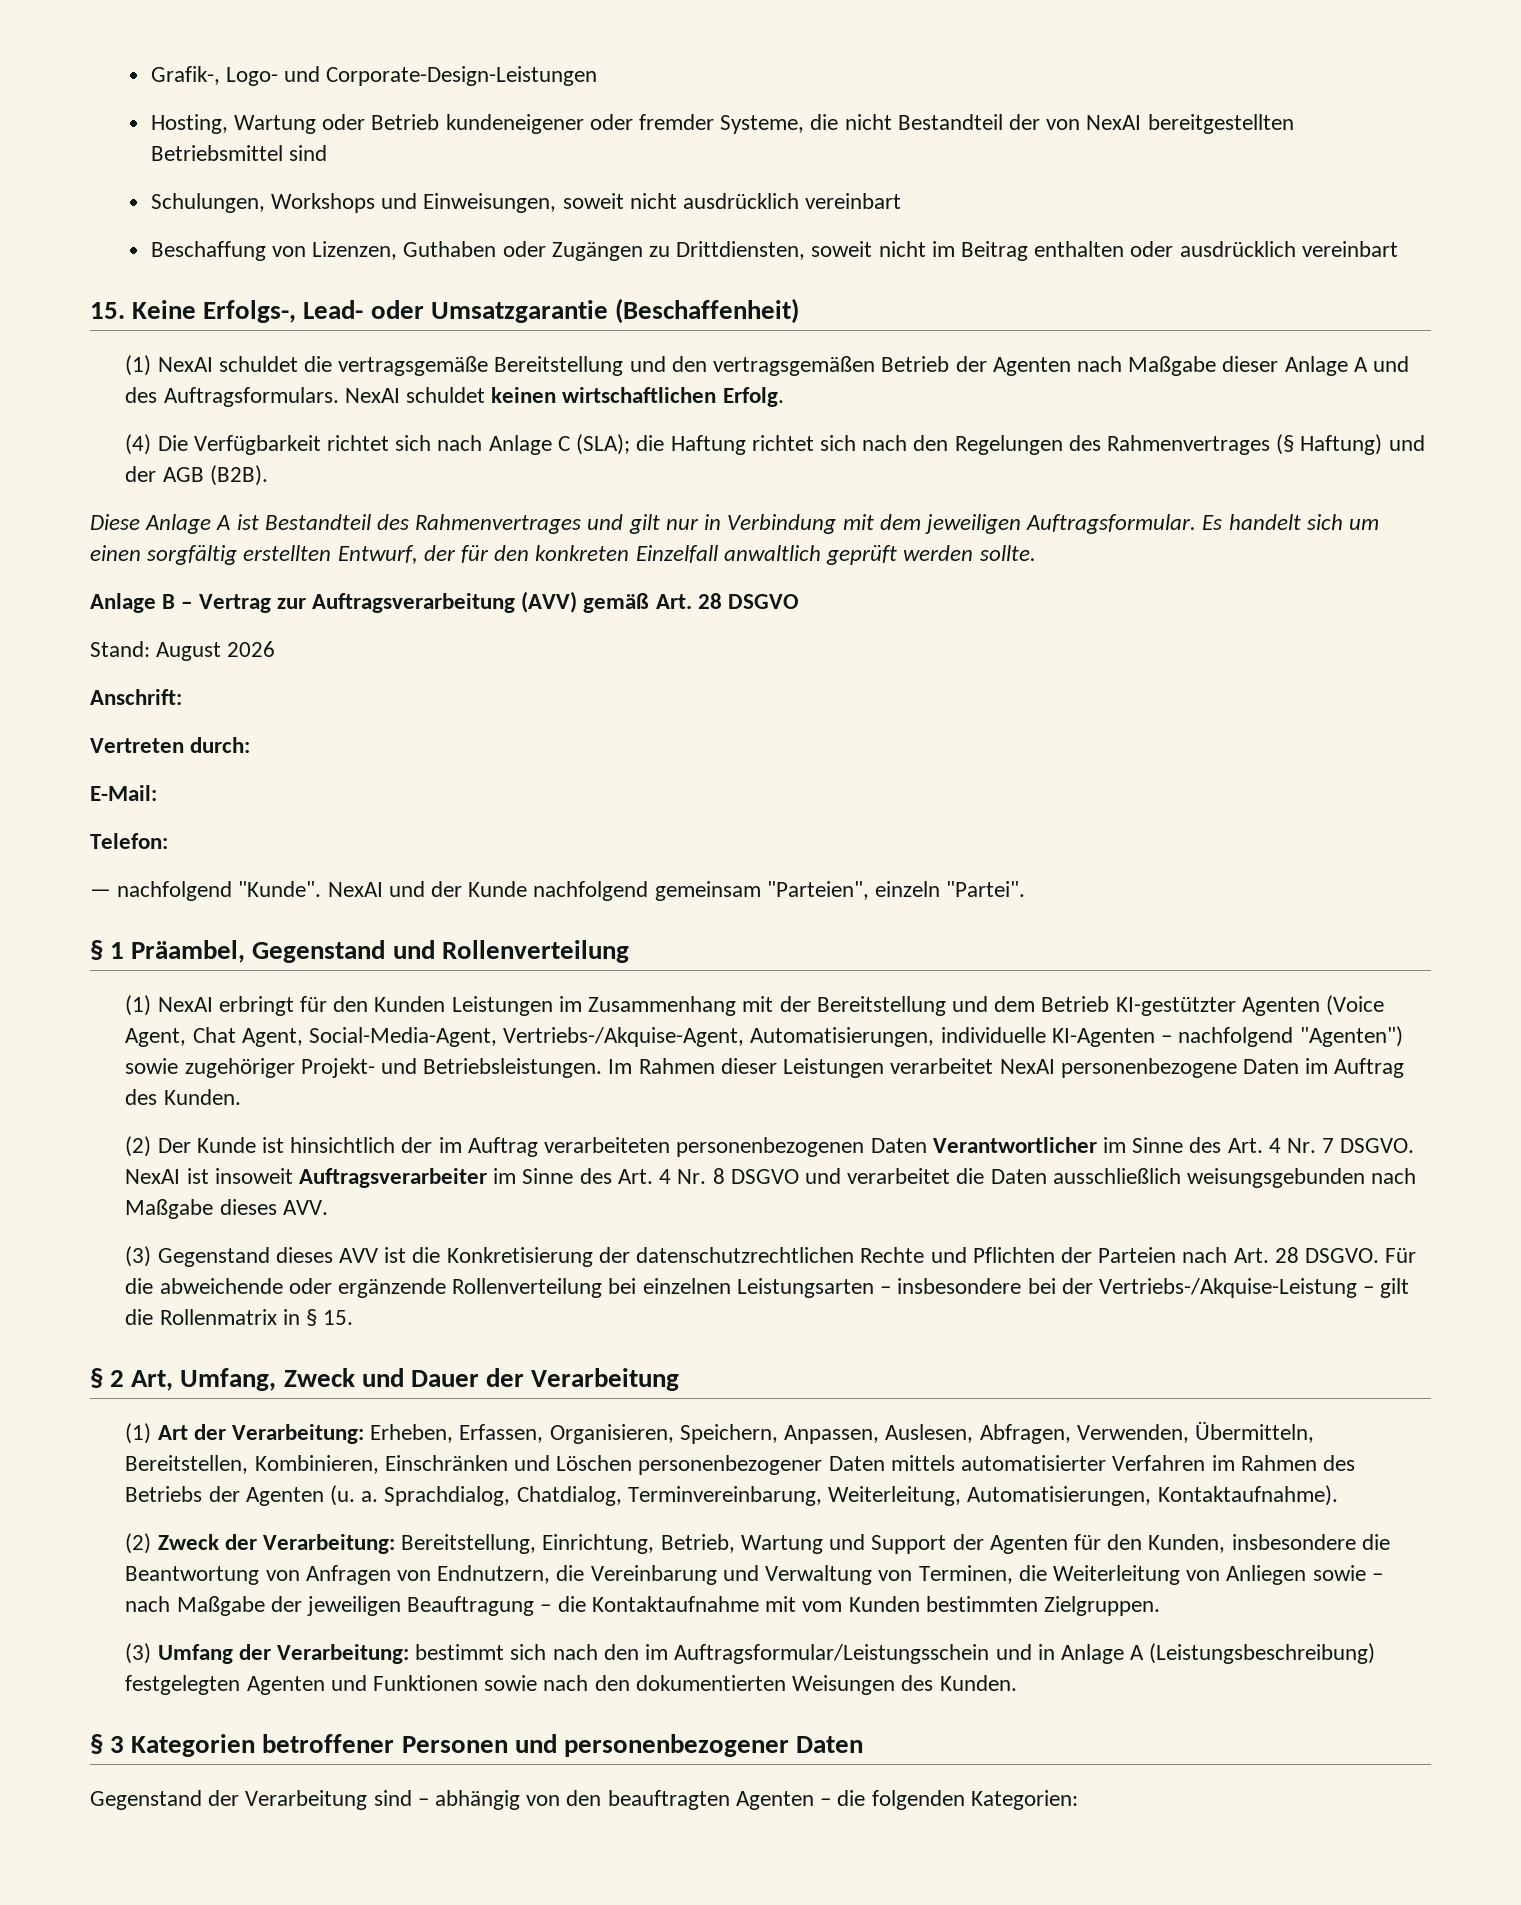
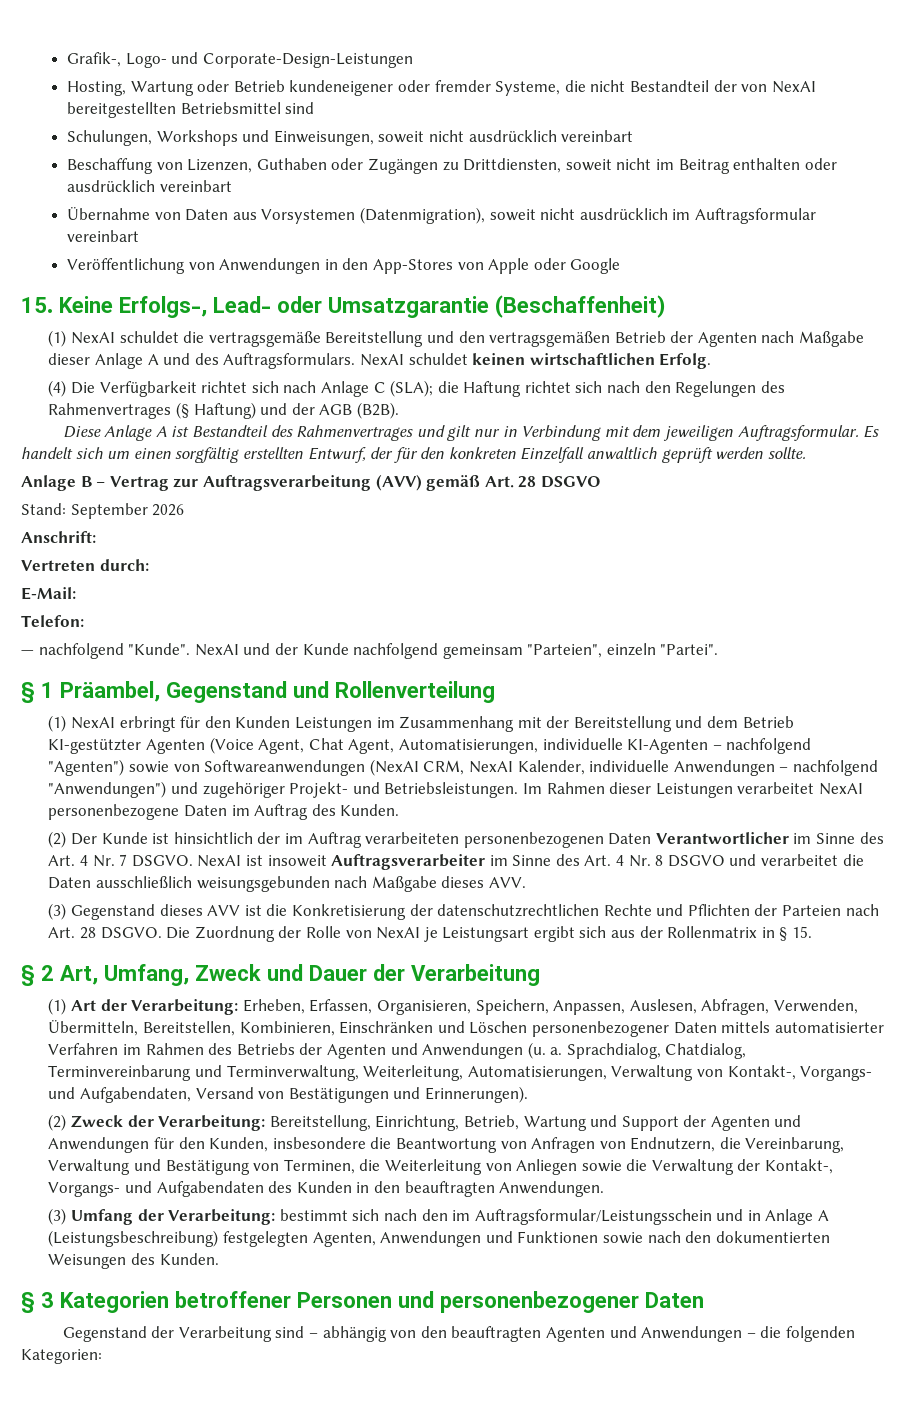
+ Übernahme von Daten aus Vorsystemen (Datenmigration), soweit nicht ausdrücklich im Auftragsformular vereinbart
+ Veröffentlichung von Anwendungen in den App-Stores von Apple oder Google
- Stand: August 2026
+ Stand: September 2026
- (1) NexAI erbringt für den Kunden Leistungen im Zusammenhang mit der Bereitstellung und dem Betrieb KI-gestützter Agenten (Voice Agent, Chat Agent, Social-Media-Agent, Vertriebs-/Akquise-Agent, Automatisierungen, individuelle KI-Agenten – nachfolgend "Agenten") sowie zugehöriger Projekt- und Betriebsleistungen.
+ (1) NexAI erbringt für den Kunden Leistungen im Zusammenhang mit der Bereitstellung und dem Betrieb KI-gestützter Agenten (Voice Agent, Chat Agent, Automatisierungen, individuelle KI-Agenten – nachfolgend "Agenten") sowie von Softwareanwendungen (NexAI CRM, NexAI Kalender, individuelle Anwendungen – nachfolgend "Anwendungen") und zugehöriger Projekt- und Betriebsleistungen.
- Für die abweichende oder ergänzende Rollenverteilung bei einzelnen Leistungsarten – insbesondere bei der Vertriebs-/Akquise-Leistung – gilt die Rollenmatrix in § 15.
+ Die Zuordnung der Rolle von NexAI je Leistungsart ergibt sich aus der Rollenmatrix in § 15.
- (1) Art der Verarbeitung: Erheben, Erfassen, Organisieren, Speichern, Anpassen, Auslesen, Abfragen, Verwenden, Übermitteln, Bereitstellen, Kombinieren, Einschränken und Löschen personenbezogener Daten mittels automatisierter Verfahren im Rahmen des Betriebs der Agenten (u. a.
+ (1) Art der Verarbeitung: Erheben, Erfassen, Organisieren, Speichern, Anpassen, Auslesen, Abfragen, Verwenden, Übermitteln, Bereitstellen, Kombinieren, Einschränken und Löschen personenbezogener Daten mittels automatisierter Verfahren im Rahmen des Betriebs der Agenten und Anwendungen (u. a.
- Sprachdialog, Chatdialog, Terminvereinbarung, Weiterleitung, Automatisierungen, Kontaktaufnahme).
+ Sprachdialog, Chatdialog, Terminvereinbarung und Terminverwaltung, Weiterleitung, Automatisierungen, Verwaltung von Kontakt-, Vorgangs- und Aufgabendaten, Versand von Bestätigungen und Erinnerungen).
- (2) Zweck der Verarbeitung: Bereitstellung, Einrichtung, Betrieb, Wartung und Support der Agenten für den Kunden, insbesondere die Beantwortung von Anfragen von Endnutzern, die Vereinbarung und Verwaltung von Terminen, die Weiterleitung von Anliegen sowie – nach Maßgabe der jeweiligen Beauftragung – die Kontaktaufnahme mit vom Kunden bestimmten Zielgruppen.
+ (2) Zweck der Verarbeitung: Bereitstellung, Einrichtung, Betrieb, Wartung und Support der Agenten und Anwendungen für den Kunden, insbesondere die Beantwortung von Anfragen von Endnutzern, die Vereinbarung, Verwaltung und Bestätigung von Terminen, die Weiterleitung von Anliegen sowie die Verwaltung der Kontakt-, Vorgangs- und Aufgabendaten des Kunden in den beauftragten Anwendungen.
- (3) Umfang der Verarbeitung: bestimmt sich nach den im Auftragsformular/Leistungsschein und in Anlage A (Leistungsbeschreibung) festgelegten Agenten und Funktionen sowie nach den dokumentierten Weisungen des Kunden.
+ (3) Umfang der Verarbeitung: bestimmt sich nach den im Auftragsformular/Leistungsschein und in Anlage A (Leistungsbeschreibung) festgelegten Agenten, Anwendungen und Funktionen sowie nach den dokumentierten Weisungen des Kunden.
- Gegenstand der Verarbeitung sind – abhängig von den beauftragten Agenten – die folgenden Kategorien:
+ Gegenstand der Verarbeitung sind – abhängig von den beauftragten Agenten und Anwendungen – die folgenden Kategorien:

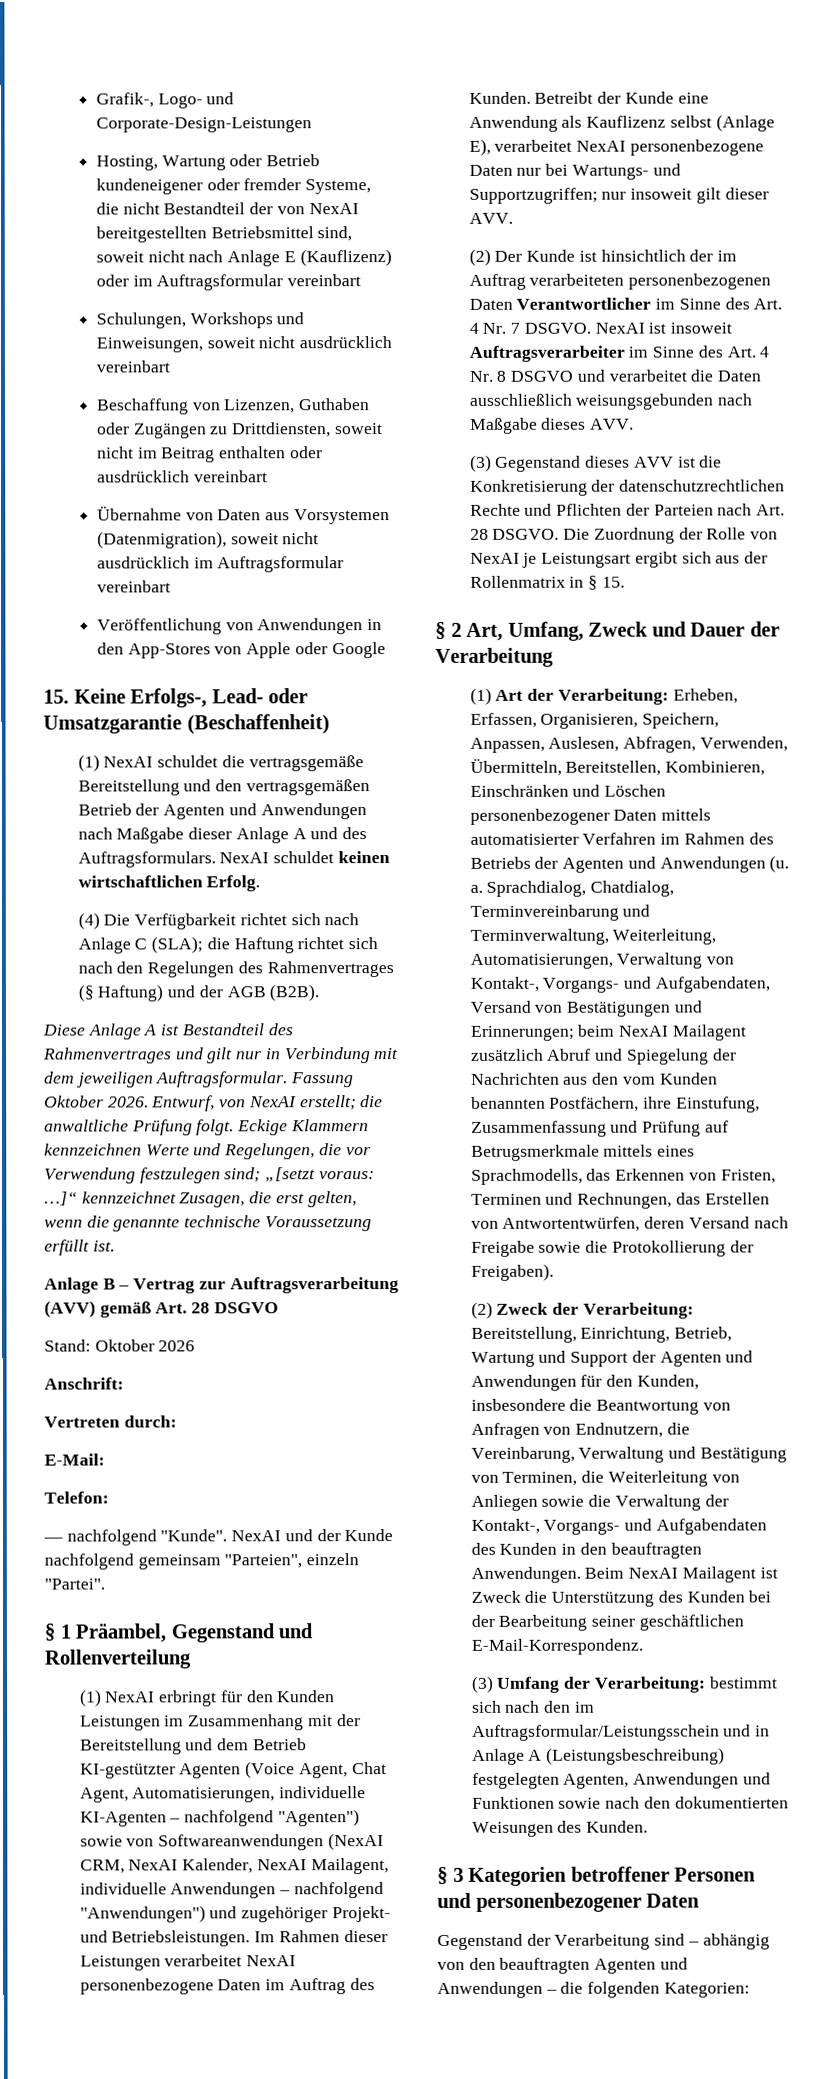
- Hosting, Wartung oder Betrieb kundeneigener oder fremder Systeme, die nicht Bestandteil der von NexAI bereitgestellten Betriebsmittel sind
+ Hosting, Wartung oder Betrieb kundeneigener oder fremder Systeme, die nicht Bestandteil der von NexAI bereitgestellten Betriebsmittel sind, soweit nicht nach Anlage E (Kauflizenz) oder im Auftragsformular vereinbart
- (1) NexAI schuldet die vertragsgemäße Bereitstellung und den vertragsgemäßen Betrieb der Agenten nach Maßgabe dieser Anlage A und des Auftragsformulars.
+ (1) NexAI schuldet die vertragsgemäße Bereitstellung und den vertragsgemäßen Betrieb der Agenten und Anwendungen nach Maßgabe dieser Anlage A und des Auftragsformulars.
- Es handelt sich um einen sorgfältig erstellten Entwurf, der für den konkreten Einzelfall anwaltlich geprüft werden sollte.
+ Fassung Oktober 2026. Entwurf, von NexAI erstellt; die anwaltliche Prüfung folgt. Eckige Klammern kennzeichnen Werte und Regelungen, die vor Verwendung festzulegen sind; „[setzt voraus: …]“ kennzeichnet Zusagen, die erst gelten, wenn die genannte technische Voraussetzung erfüllt ist.
- Stand: September 2026
+ Stand: Oktober 2026
- (1) NexAI erbringt für den Kunden Leistungen im Zusammenhang mit der Bereitstellung und dem Betrieb KI-gestützter Agenten (Voice Agent, Chat Agent, Automatisierungen, individuelle KI-Agenten – nachfolgend "Agenten") sowie von Softwareanwendungen (NexAI CRM, NexAI Kalender, individuelle Anwendungen – nachfolgend "Anwendungen") und zugehöriger Projekt- und Betriebsleistungen.
+ (1) NexAI erbringt für den Kunden Leistungen im Zusammenhang mit der Bereitstellung und dem Betrieb KI-gestützter Agenten (Voice Agent, Chat Agent, Automatisierungen, individuelle KI-Agenten – nachfolgend "Agenten") sowie von Softwareanwendungen (NexAI CRM, NexAI Kalender, NexAI Mailagent, individuelle Anwendungen – nachfolgend "Anwendungen") und zugehöriger Projekt- und Betriebsleistungen.
+ Betreibt der Kunde eine Anwendung als Kauflizenz selbst (Anlage E), verarbeitet NexAI personenbezogene Daten nur bei Wartungs- und Supportzugriffen; nur insoweit gilt dieser AVV.
- Sprachdialog, Chatdialog, Terminvereinbarung und Terminverwaltung, Weiterleitung, Automatisierungen, Verwaltung von Kontakt-, Vorgangs- und Aufgabendaten, Versand von Bestätigungen und Erinnerungen).
+ Sprachdialog, Chatdialog, Terminvereinbarung und Terminverwaltung, Weiterleitung, Automatisierungen, Verwaltung von Kontakt-, Vorgangs- und Aufgabendaten, Versand von Bestätigungen und Erinnerungen; beim NexAI Mailagent zusätzlich Abruf und Spiegelung der Nachrichten aus den vom Kunden benannten Postfächern, ihre Einstufung, Zusammenfassung und Prüfung auf Betrugsmerkmale mittels eines Sprachmodells, das Erkennen von Fristen, Terminen und Rechnungen, das Erstellen von Antwortentwürfen, deren Versand nach Freigabe sowie die Protokollierung der Freigaben).
+ Beim NexAI Mailagent ist Zweck die Unterstützung des Kunden bei der Bearbeitung seiner geschäftlichen E-Mail-Korrespondenz.

